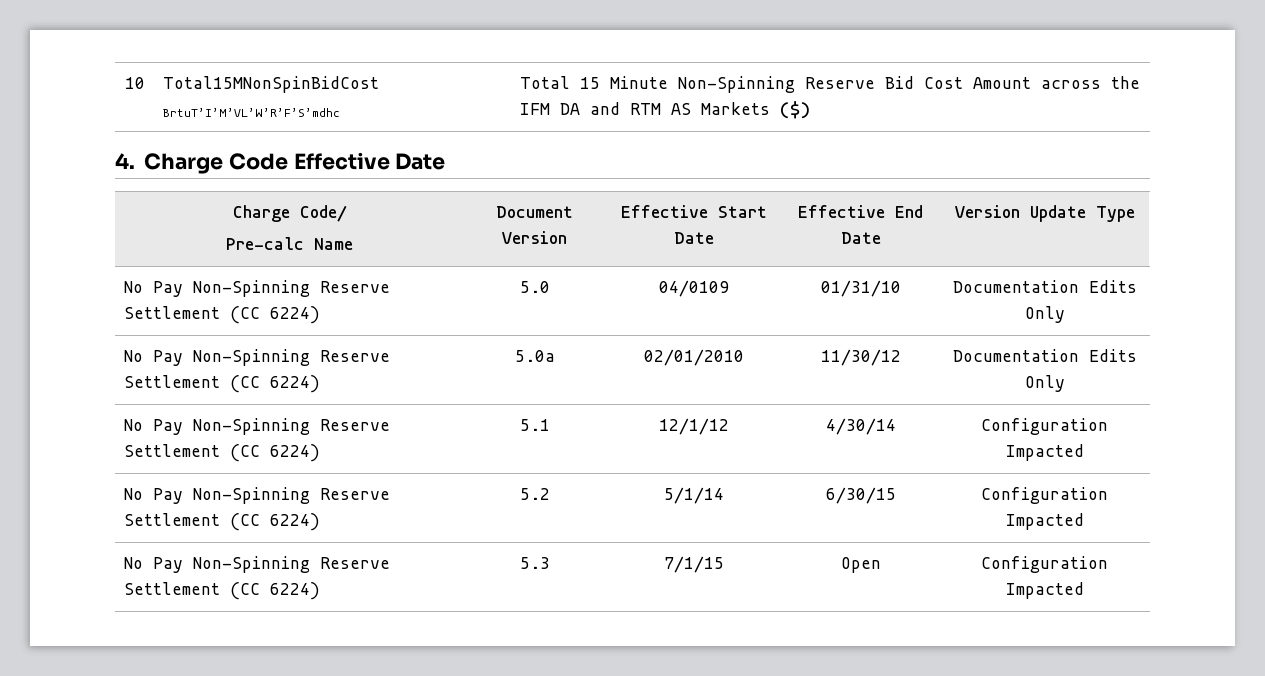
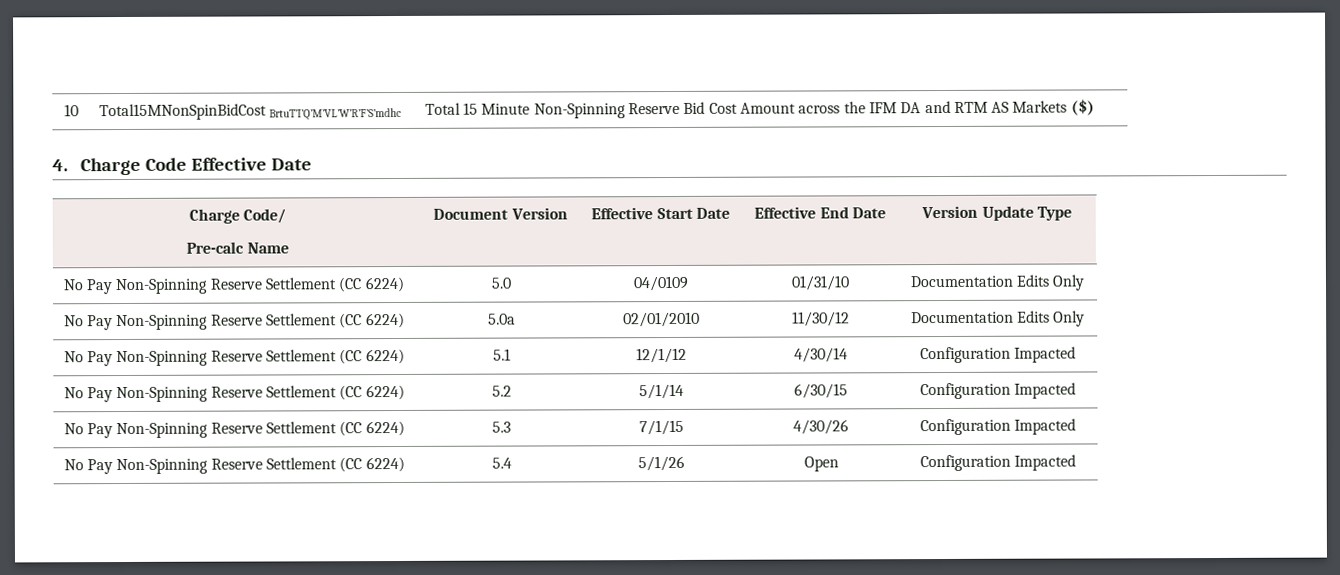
- 10 | Total15MNonSpinBidCost BrtuT’I’M’VL’W’R’F’S’mdhc | Total 15 Minute Non-Spinning Reserve Bid Cost Amount across the IFM DA and RTM AS Markets ($)
+ 10 | Total15MNonSpinBidCost BrtuT’I’Q’M’VL’W’R’F’S’mdhc | Total 15 Minute Non-Spinning Reserve Bid Cost Amount across the IFM DA and RTM AS Markets ($)
- No Pay Non-Spinning Reserve Settlement (CC 6224) | 5.3 | 7/1/15 | Open | Configuration Impacted
+ No Pay Non-Spinning Reserve Settlement (CC 6224) | 5.3 | 7/1/15 | 4/30/26 | Configuration Impacted
+ No Pay Non-Spinning Reserve Settlement (CC 6224) | 5.4 | 5/1/26 | Open | Configuration Impacted

